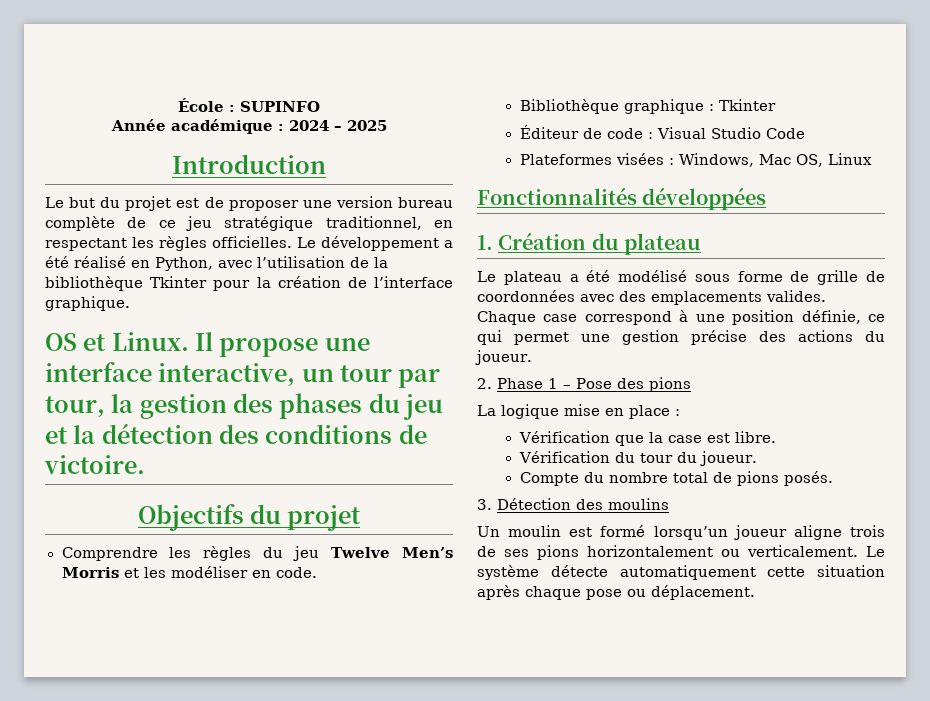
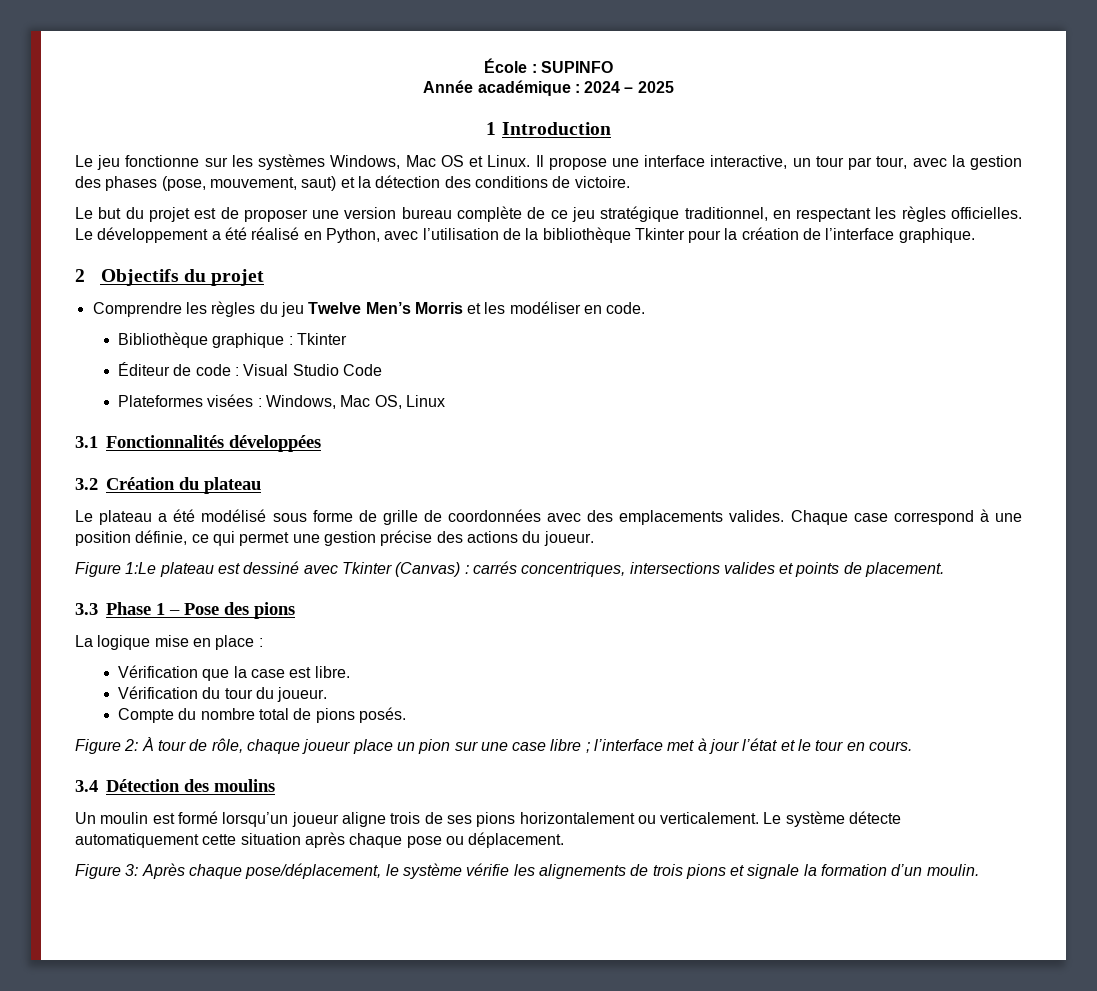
- Introduction
+ 1 Introduction
+ Le jeu fonctionne sur les systèmes Windows, Mac OS et Linux. Il propose une interface interactive, un tour par tour, avec la gestion des phases (pose, mouvement, saut) et la détection des conditions de victoire.
- OS et Linux. Il propose une interface interactive, un tour par tour, la gestion des phases du jeu et la détection des conditions de victoire.
- Objectifs du projet
+ 2 Objectifs du projet
- Fonctionnalités développées
+ 3.1 Fonctionnalités développées
- 1. Création du plateau
+ 3.2 Création du plateau
- 2. Phase 1 – Pose des pions
+ Figure 1:Le plateau est dessiné avec Tkinter (Canvas) : carrés concentriques, intersections valides et points de placement.
+ 3.3 Phase 1 – Pose des pions
- 3. Détection des moulins
+ Figure 2: À tour de rôle, chaque joueur place un pion sur une case libre ; l’interface met à jour l’état et le tour en cours.
+ 3.4 Détection des moulins
+ Figure 3: Après chaque pose/déplacement, le système vérifie les alignements de trois pions et signale la formation d’un moulin.

